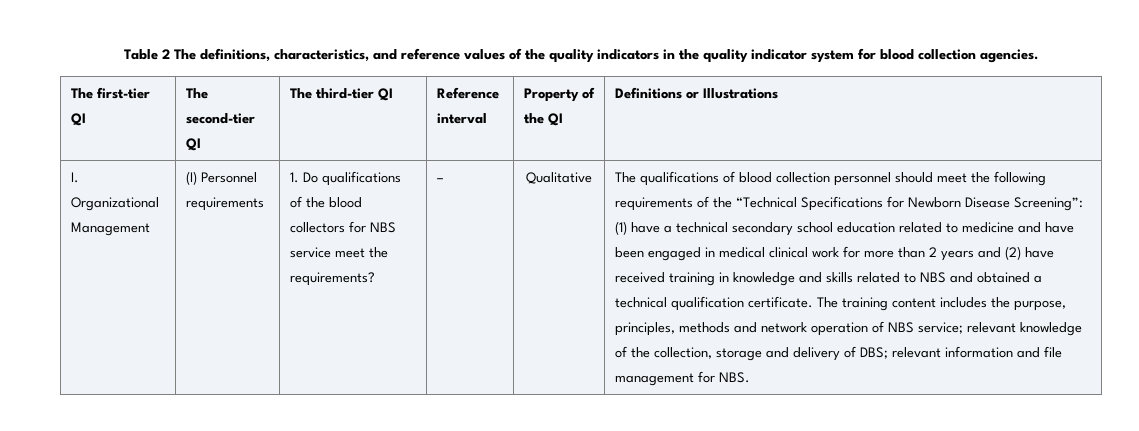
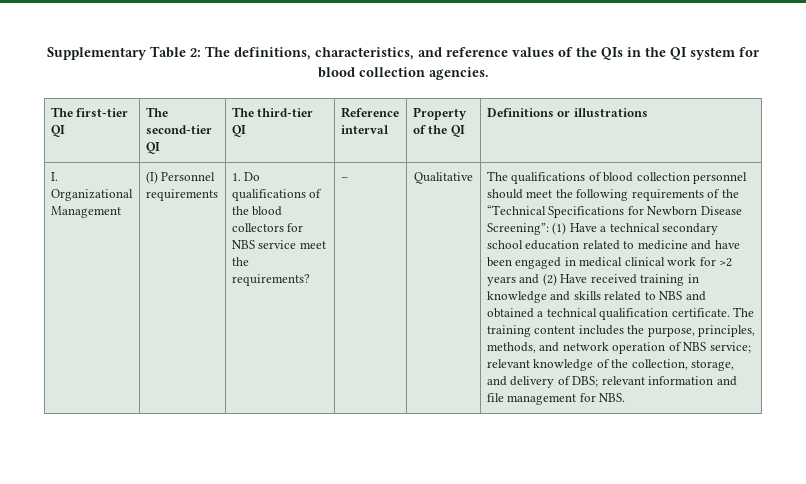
- Table 2 The definitions, characteristics, and reference values of the quality indicators in the quality indicator system for blood collection agencies.
+ Supplementary Table 2: The definitions, characteristics, and reference values of the QIs in the QI system for blood collection agencies.
- The first-tier QI | The second-tier QI | The third-tier QI | Reference interval | Property of the QI | Definitions or Illustrations
+ The first-tier QI | The second-tier QI | The third-tier QI | Reference interval | Property of the QI | Definitions or illustrations
- The qualifications of blood collection personnel should meet the following requirements of the “Technical Specifications for Newborn Disease Screening”: (1) have a technical secondary school education related to medicine and have been engaged in medical clinical work for more than 2 years and (2) have received training in knowledge and skills related to NBS and obtained a technical qualification certificate.
+ The qualifications of blood collection personnel should meet the following requirements of the “Technical Specifications for Newborn Disease Screening”: (1) Have a technical secondary school education related to medicine and have been engaged in medical clinical work for >2 years and (2) Have received training in knowledge and skills related to NBS and obtained a technical qualification certificate.
- The training content includes the purpose, principles, methods and network operation of NBS service; relevant knowledge of the collection, storage and delivery of DBS; relevant information and file management for NBS.
+ The training content includes the purpose, principles, methods, and network operation of NBS service; relevant knowledge of the collection, storage, and delivery of DBS; relevant information and file management for NBS.

